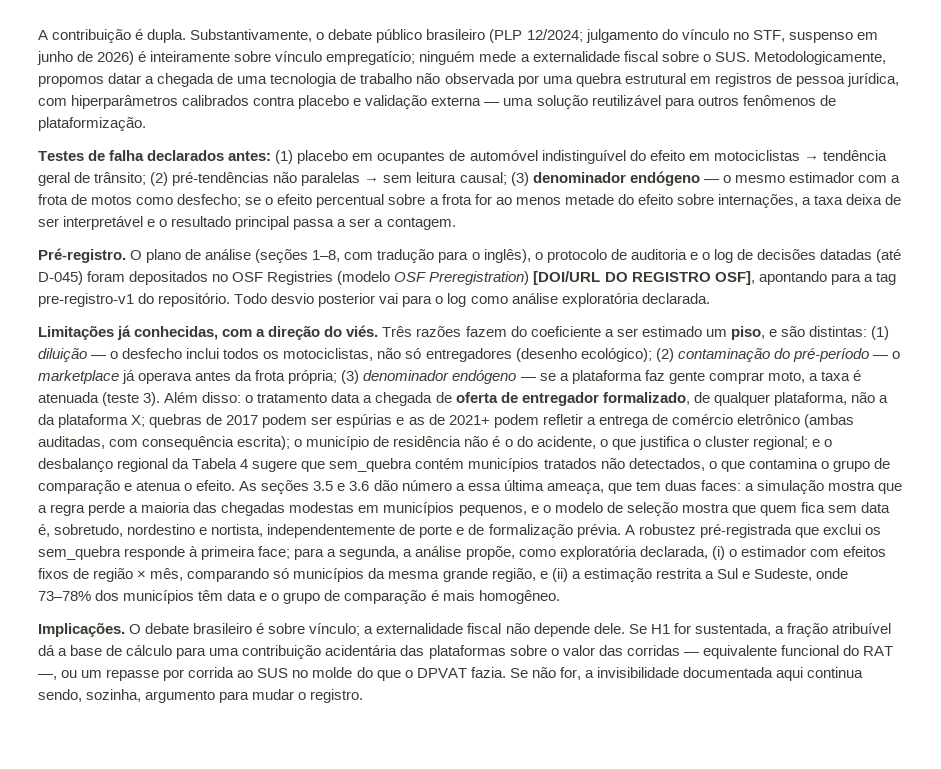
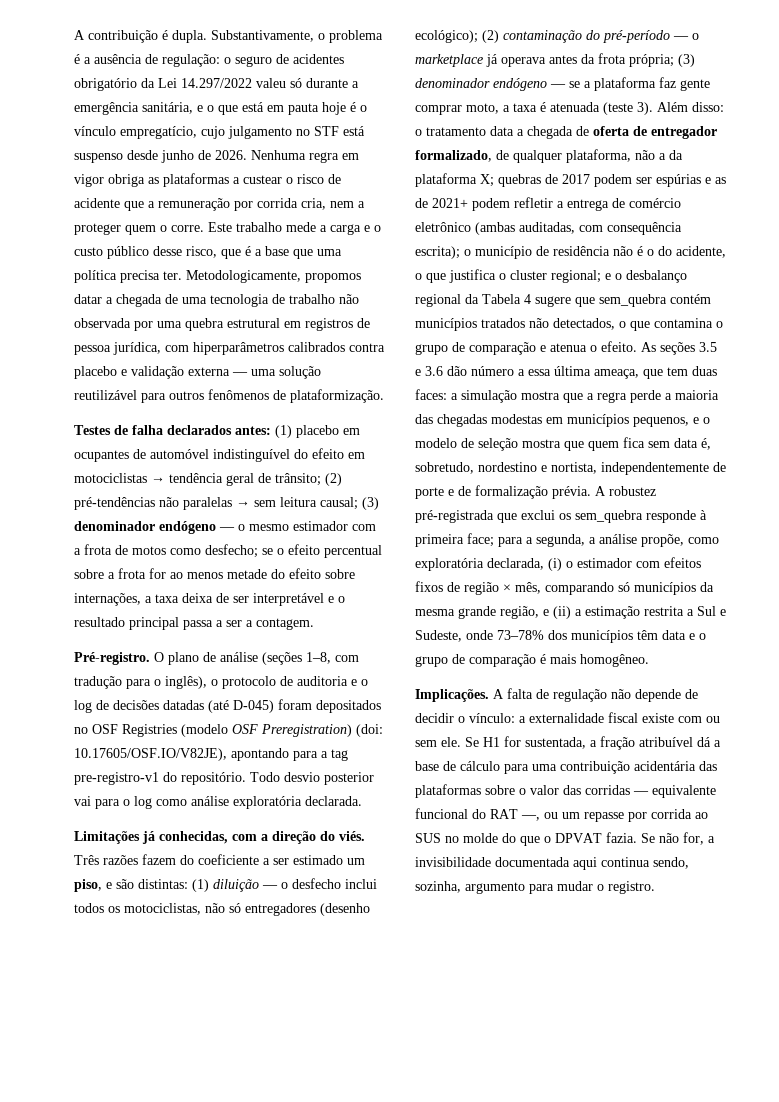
- Substantivamente, o debate público brasileiro (PLP 12/2024; julgamento do vínculo no STF, suspenso em junho de 2026) é inteiramente sobre vínculo empregatício; ninguém mede a externalidade fiscal sobre o SUS. Metodologicamente, propomos datar a chegada de uma tecnologia de trabalho não observada por uma quebra estrutural em registros de pessoa jurídica, com hiperparâmetros calibrados contra placebo e validação externa — uma solução reutilizável para outros fenômenos de plataformização.
+ Substantivamente, o problema é a ausência de regulação: o seguro de acidentes obrigatório da Lei 14.297/2022 valeu só durante a emergência sanitária, e o que está em pauta hoje é o vínculo empregatício, cujo julgamento no STF está suspenso desde junho de 2026. Nenhuma regra em vigor obriga as plataformas a custear o risco de acidente que a remuneração por corrida cria, nem a proteger quem o corre. Este trabalho mede a carga e o custo público desse risco, que é a base que uma política precisa ter. Metodologicamente, propomos datar a chegada de uma tecnologia de trabalho não observada por uma quebra estrutural em registros de pessoa jurídica, com hiperparâmetros calibrados contra placebo e validação externa — uma solução reutilizável para outros fenômenos de plataformização.
- O plano de análise (seções 1–8, com tradução para o inglês), o protocolo de auditoria e o log de decisões datadas (até D-045) foram depositados no OSF Registries (modelo OSF Preregistration) [DOI/URL DO REGISTRO OSF], apontando para a tag pre-registro-v1 do repositório.
+ O plano de análise (seções 1–8, com tradução para o inglês), o protocolo de auditoria e o log de decisões datadas (até D-045) foram depositados no OSF Registries (modelo OSF Preregistration) (doi: 10.17605/OSF.IO/V82JE), apontando para a tag pre-registro-v1 do repositório.
- O debate brasileiro é sobre vínculo; a externalidade fiscal não depende dele.
+ A falta de regulação não depende de decidir o vínculo: a externalidade fiscal existe com ou sem ele.

